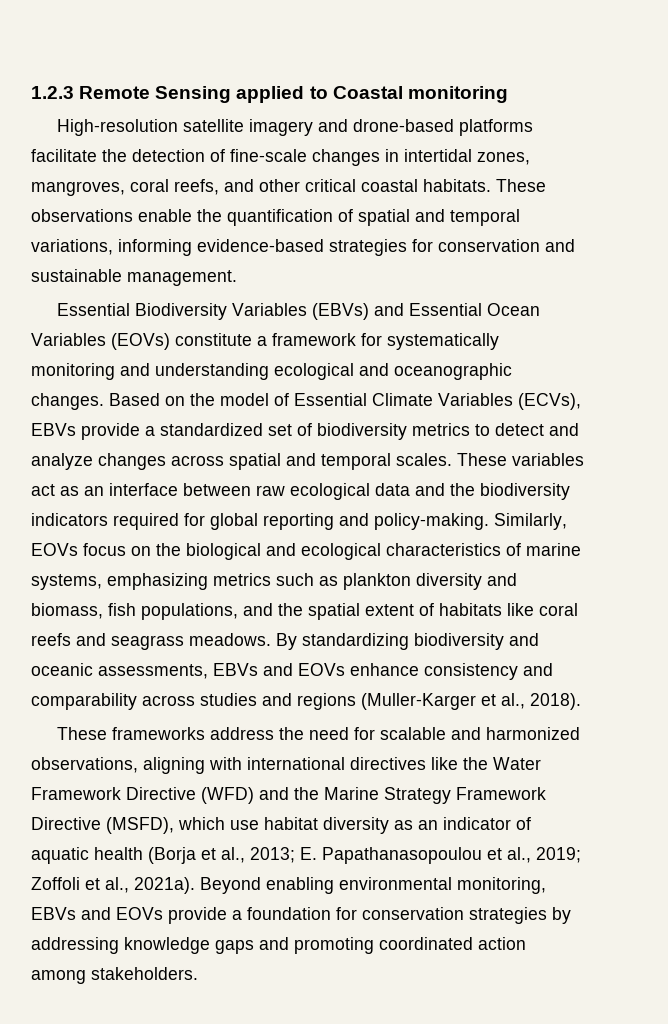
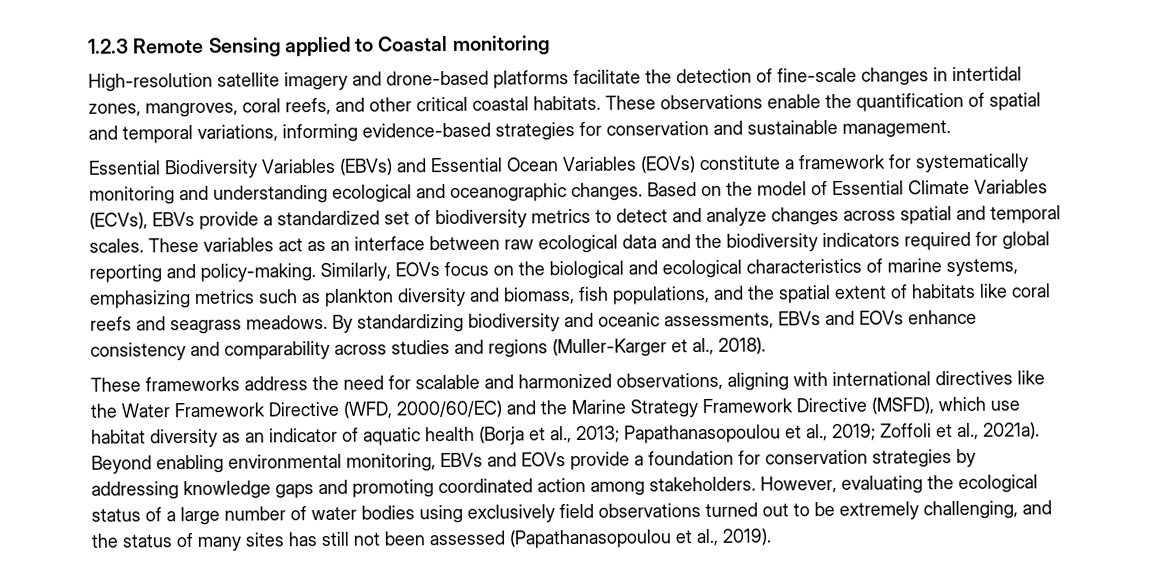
- These frameworks address the need for scalable and harmonized observations, aligning with international directives like the Water Framework Directive (WFD) and the Marine Strategy Framework Directive (MSFD), which use habitat diversity as an indicator of aquatic health (Borja et al., 2013; E. Papathanasopoulou et al., 2019; Zoffoli et al., 2021a).
+ These frameworks address the need for scalable and harmonized observations, aligning with international directives like the Water Framework Directive (WFD, 2000/60/EC) and the Marine Strategy Framework Directive (MSFD), which use habitat diversity as an indicator of aquatic health (Borja et al., 2013; Papathanasopoulou et al., 2019; Zoffoli et al., 2021a).
+ However, evaluating the ecological status of a large number of water bodies using exclusively field observations turned out to be extremely challenging, and the status of many sites has still not been assessed (Papathanasopoulou et al., 2019).

